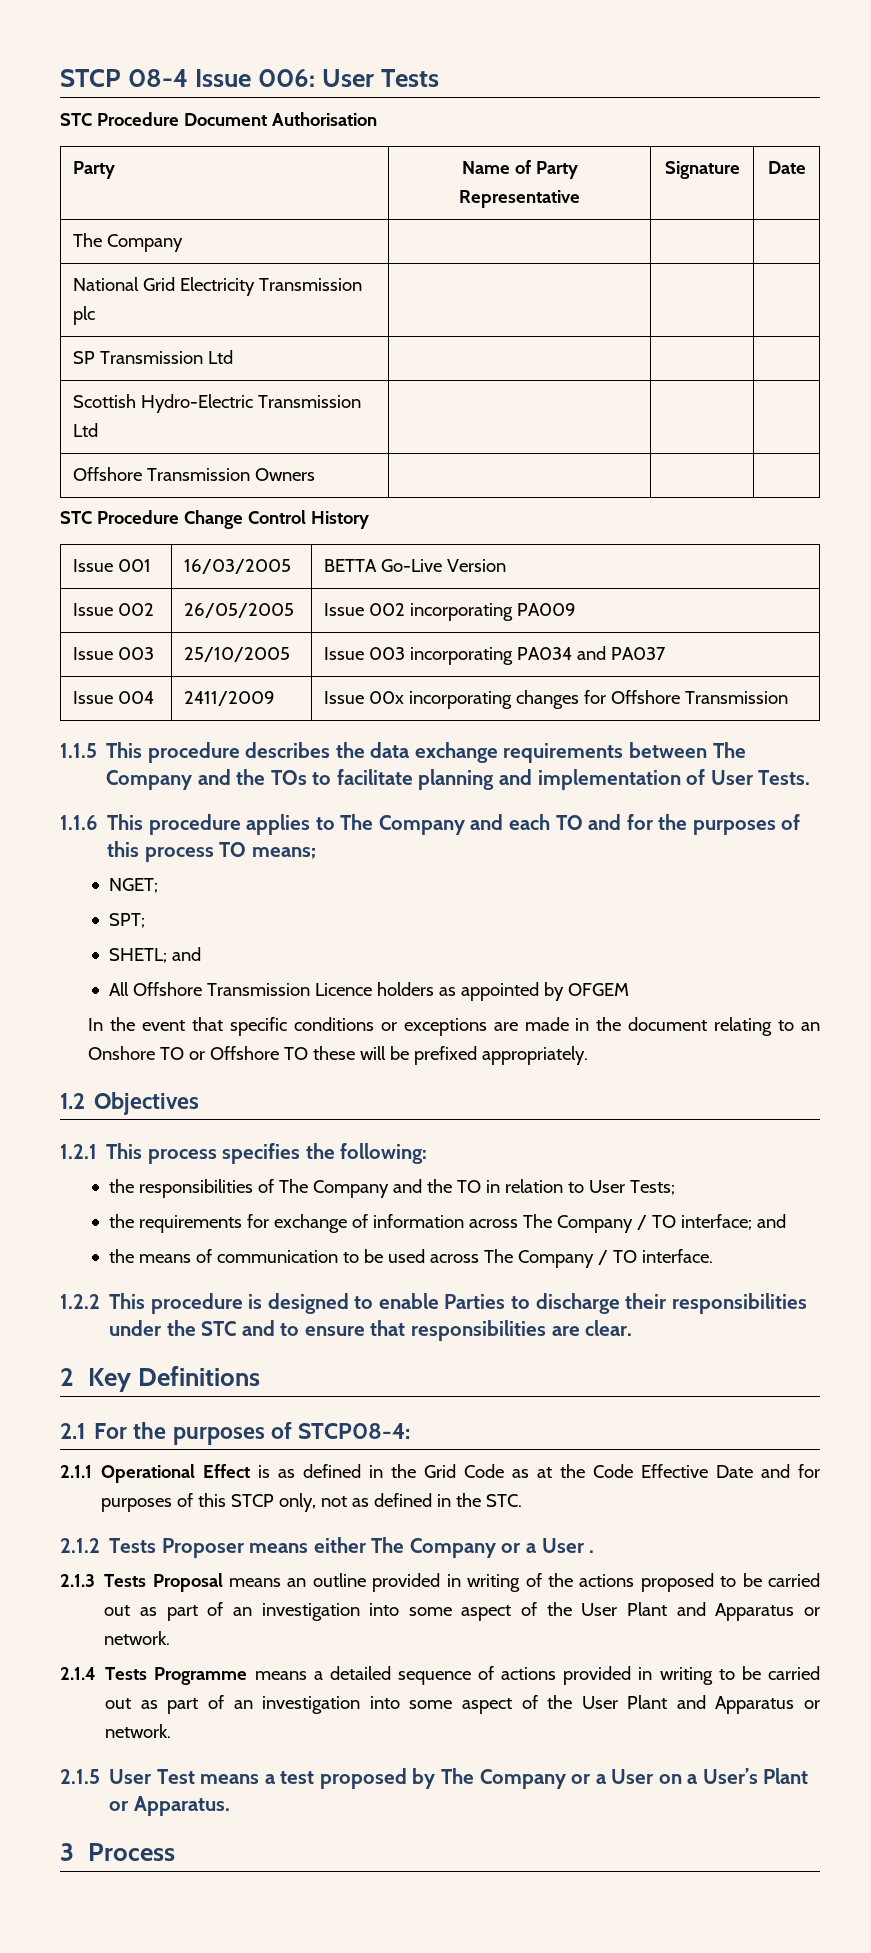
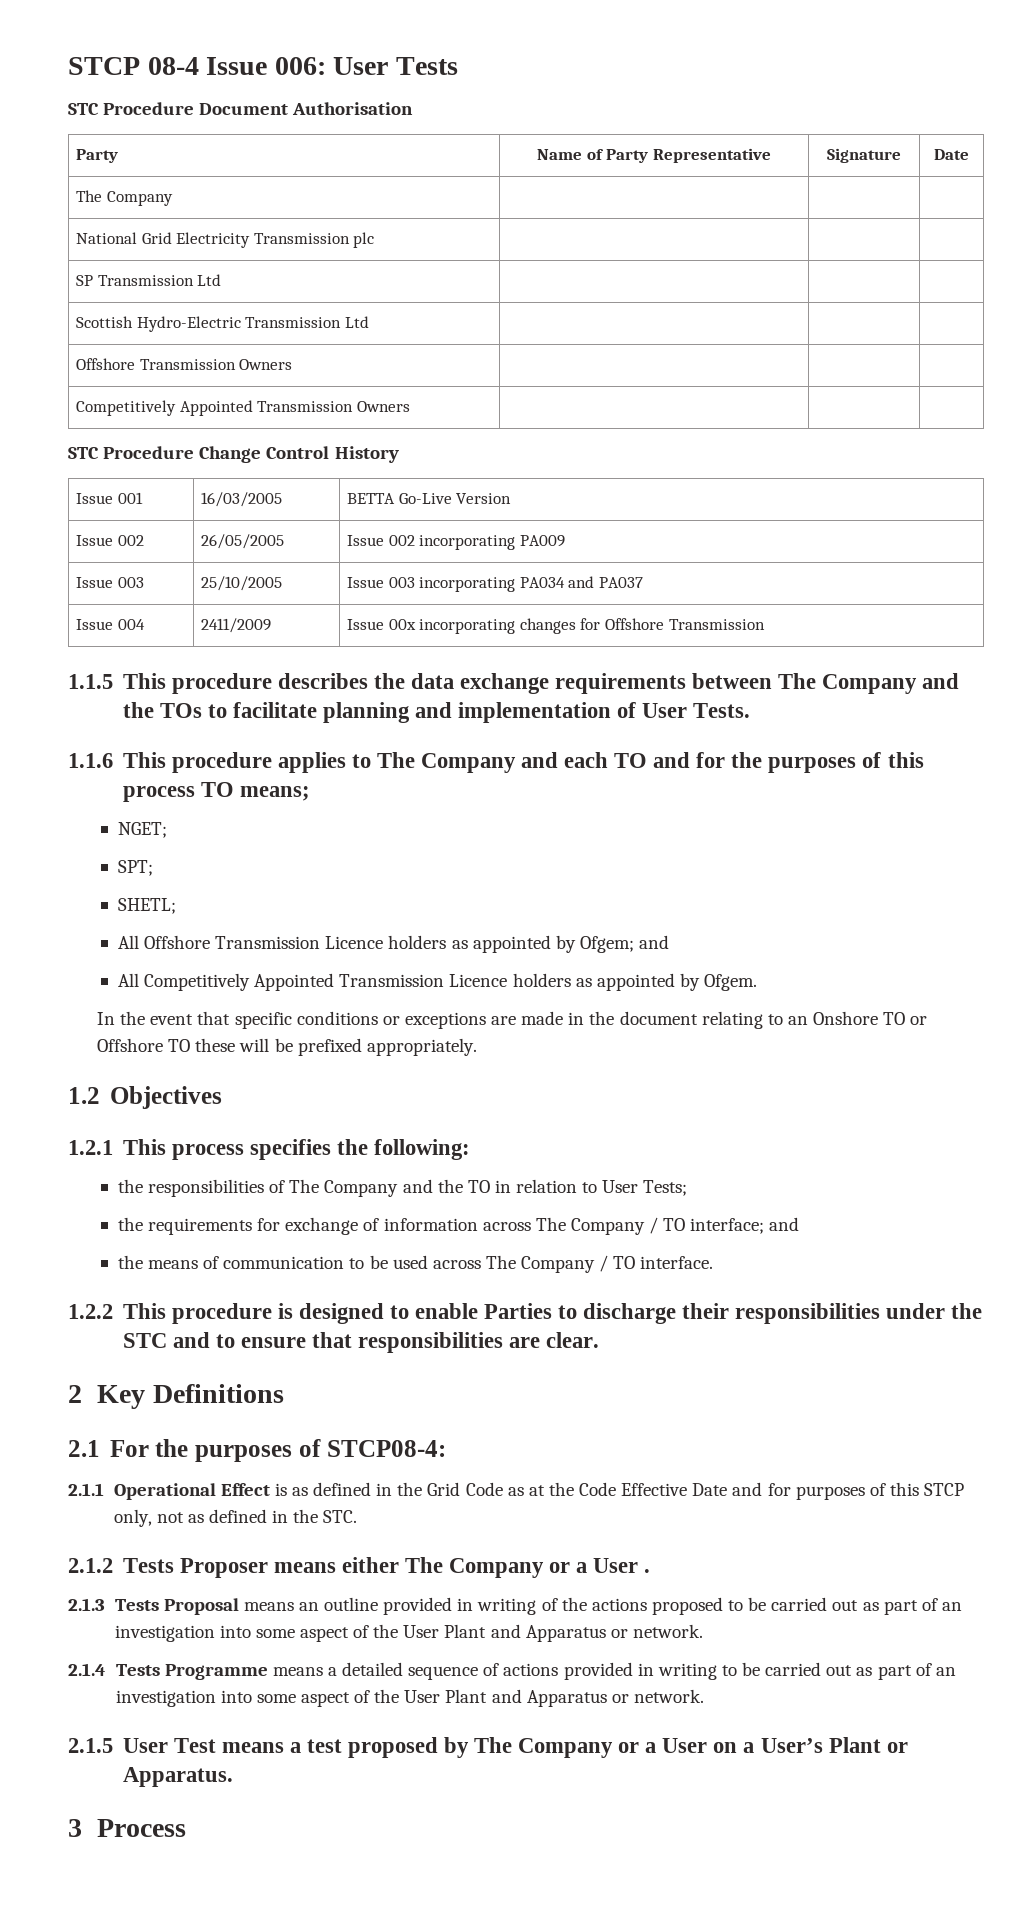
+ Competitively Appointed Transmission Owners | | |
- SHETL; and
+ SHETL;
- All Offshore Transmission Licence holders as appointed by OFGEM
+ All Offshore Transmission Licence holders as appointed by Ofgem; and
+ All Competitively Appointed Transmission Licence holders as appointed by Ofgem.

